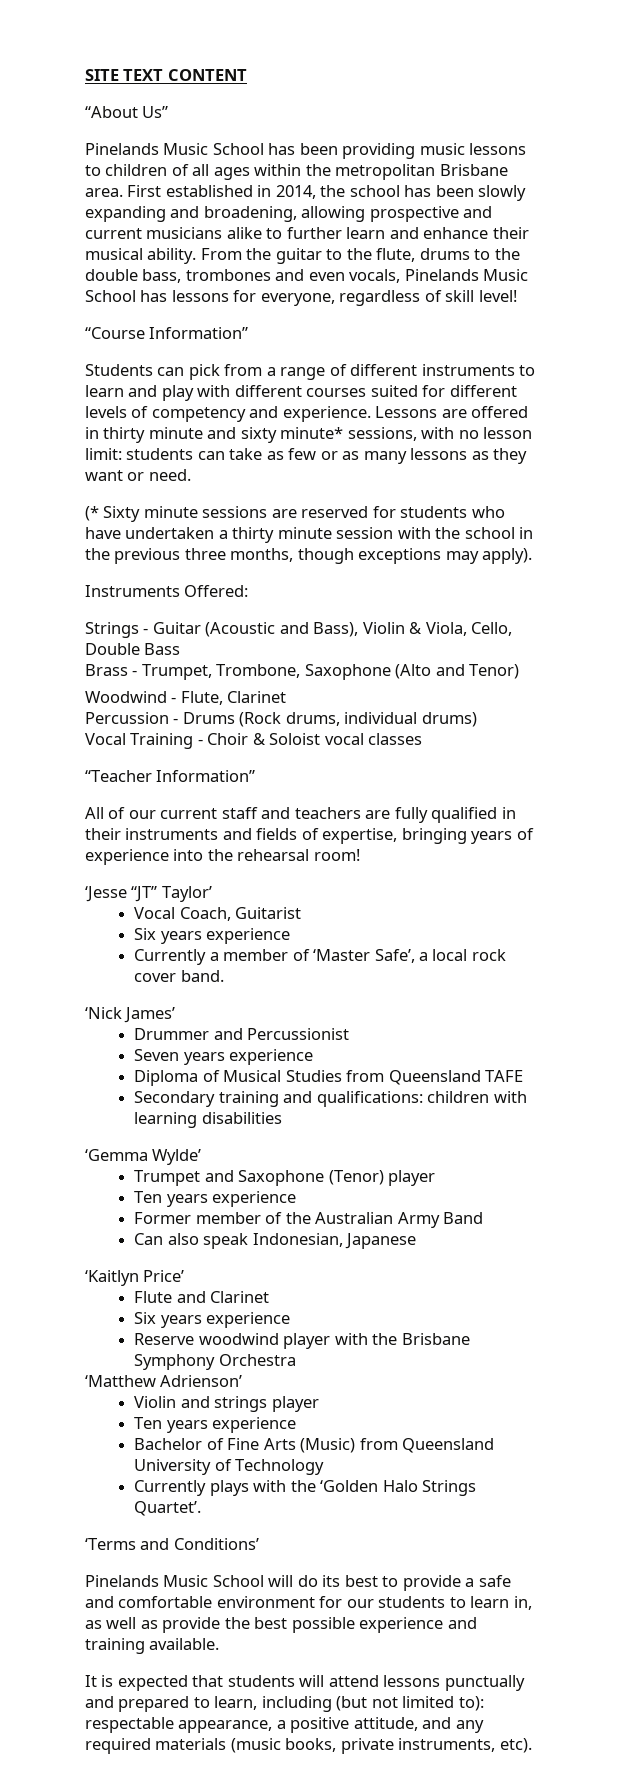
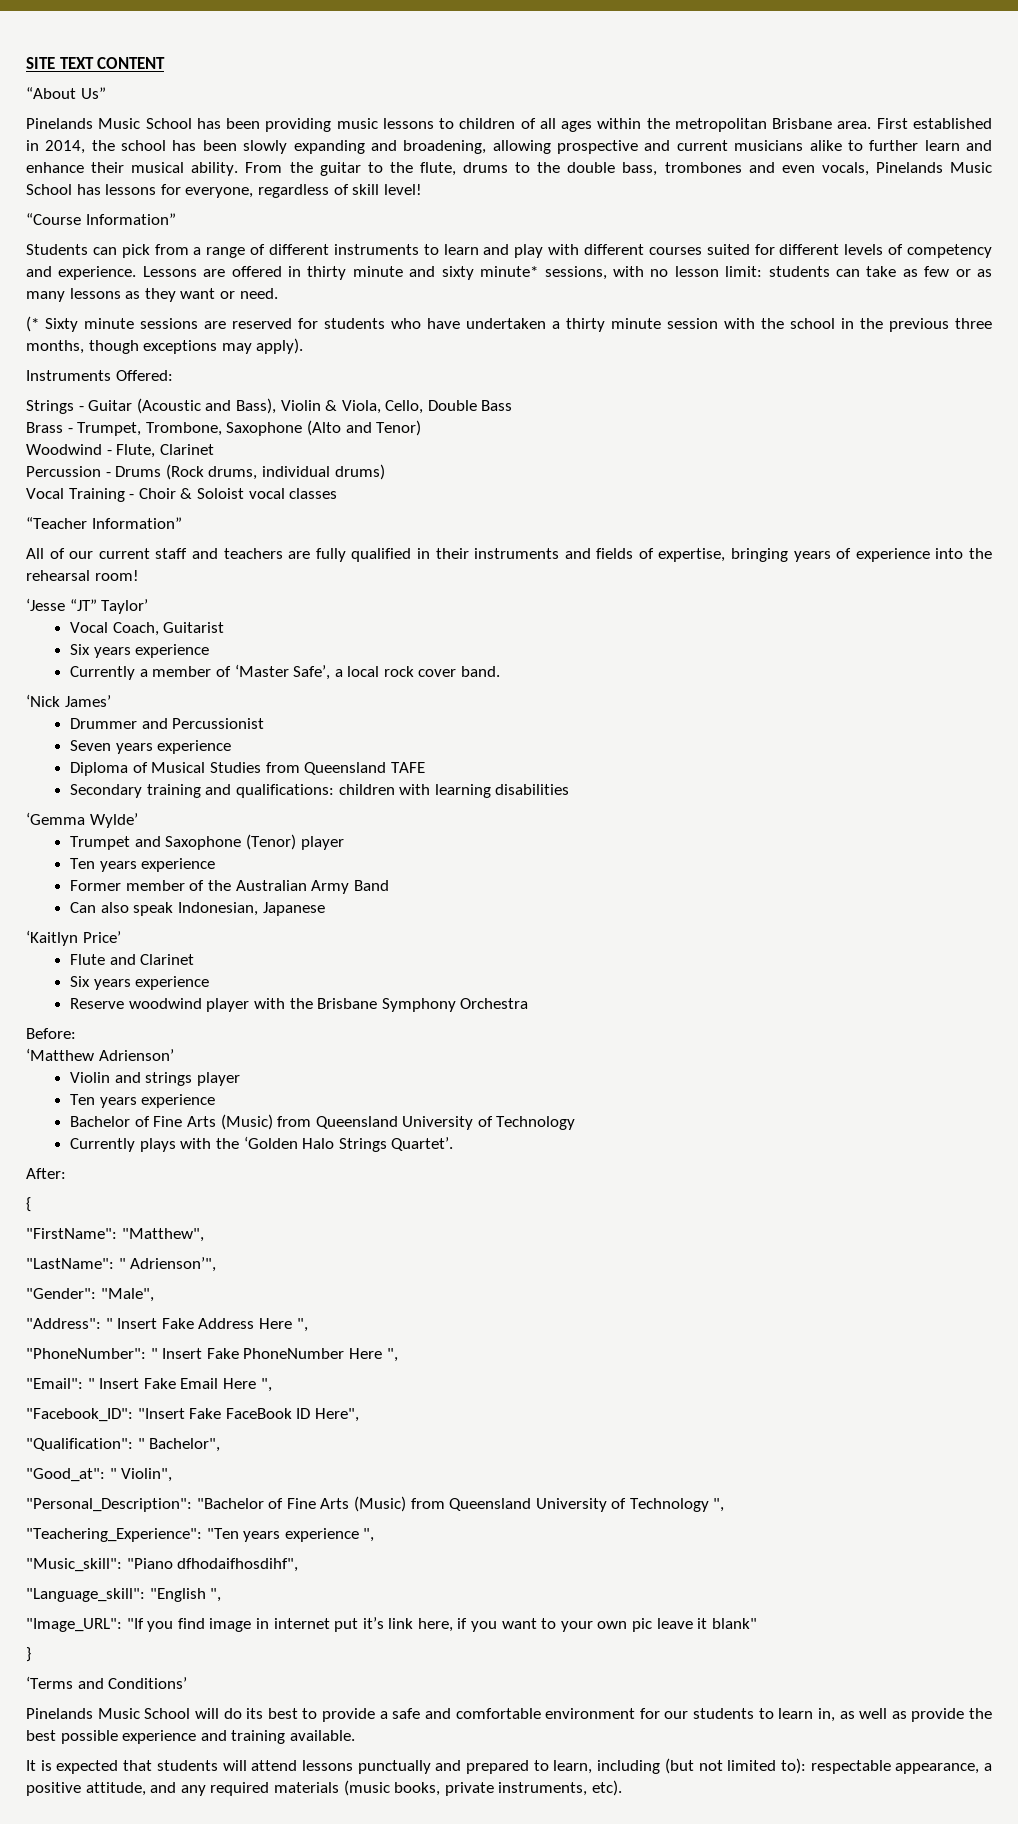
+ Before:
+ After:
+ {
+ "FirstName": "Matthew",
+ "LastName": " Adrienson’",
+ "Gender": "Male",
+ "Address": " Insert Fake Address Here ",
+ "PhoneNumber": " Insert Fake PhoneNumber Here ",
+ "Email": " Insert Fake Email Here ",
+ "Facebook_ID": "Insert Fake FaceBook ID Here",
+ "Qualification": " Bachelor",
+ "Good_at": " Violin",
+ "Personal_Description": "Bachelor of Fine Arts (Music) from Queensland University of Technology ",
+ "Teachering_Experience": "Ten years experience ",
+ "Music_skill": "Piano dfhodaifhosdihf",
+ "Language_skill": "English ",
+ "Image_URL": "If you find image in internet put it’s link here, if you want to your own pic leave it blank"
+ }

